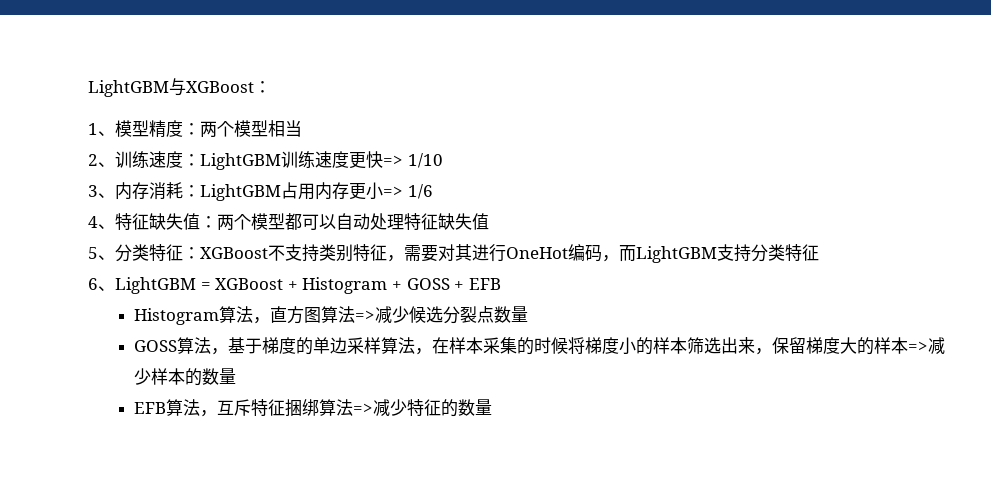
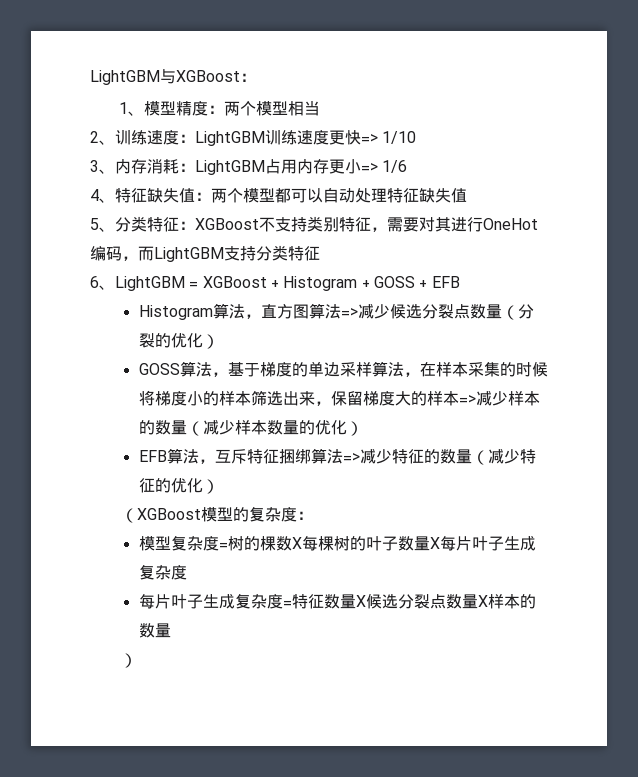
- Histogram算法，直方图算法=>减少候选分裂点数量
+ Histogram算法，直方图算法=>减少候选分裂点数量（分裂的优化）
- GOSS算法，基于梯度的单边采样算法，在样本采集的时候将梯度小的样本筛选出来，保留梯度大的样本=>减少样本的数量
+ GOSS算法，基于梯度的单边采样算法，在样本采集的时候将梯度小的样本筛选出来，保留梯度大的样本=>减少样本的数量（减少样本数量的优化）
- EFB算法，互斥特征捆绑算法=>减少特征的数量
+ EFB算法，互斥特征捆绑算法=>减少特征的数量（减少特征的优化）
+ （XGBoost模型的复杂度：
+ 模型复杂度=树的棵数X每棵树的叶子数量X每片叶子生成复杂度
+ 每片叶子生成复杂度=特征数量X候选分裂点数量X样本的数量
+ ）

